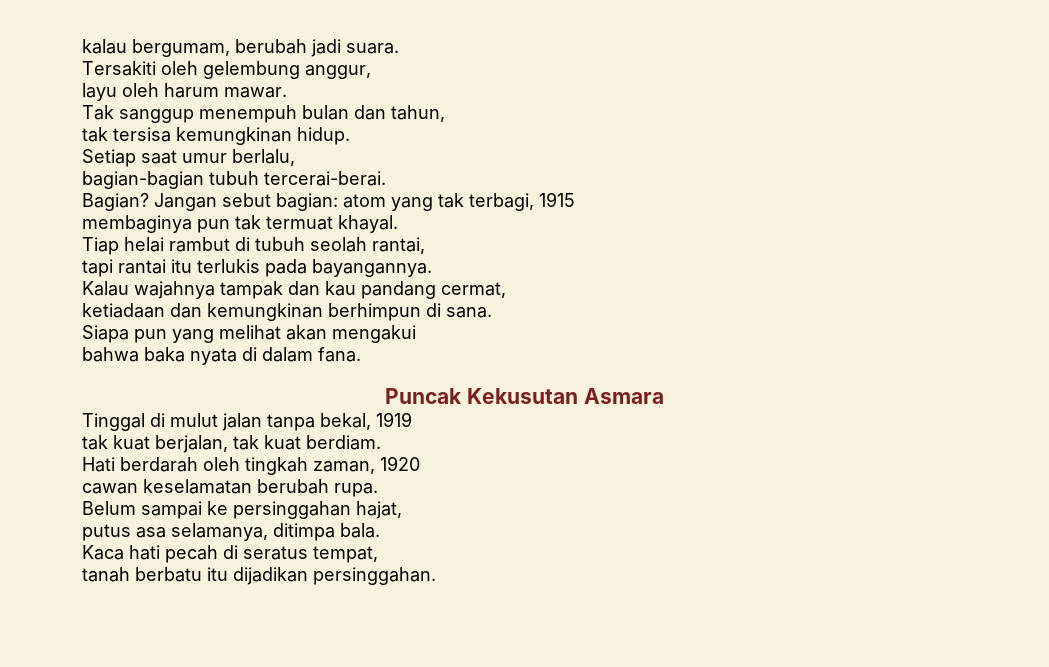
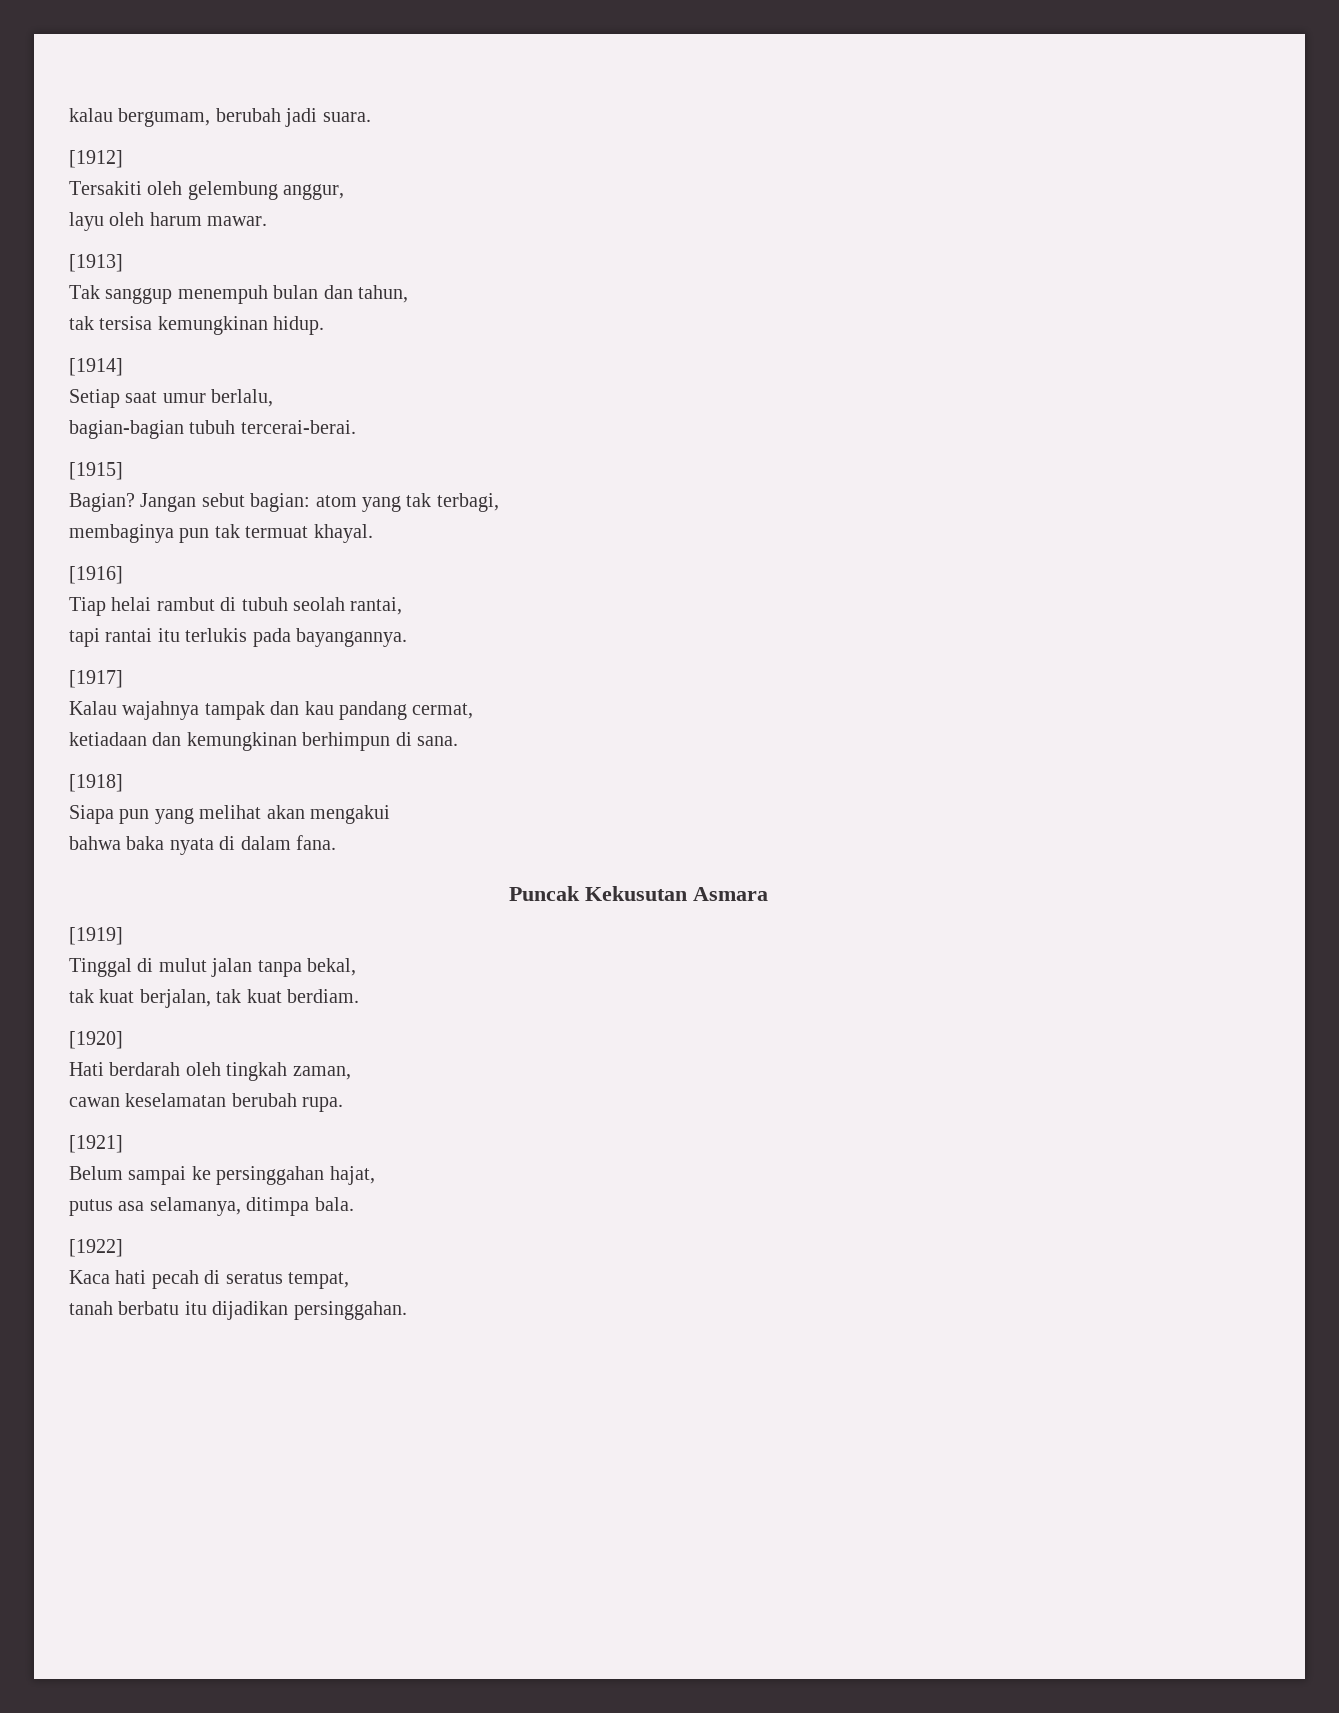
+ [1912]
+ [1913]
+ [1914]
+ [1915]
- Jangan sebut bagian: atom yang tak terbagi, 1915
+ Jangan sebut bagian: atom yang tak terbagi,
+ [1916]
+ [1917]
+ [1918]
+ [1919]
- Tinggal di mulut jalan tanpa bekal, 1919
+ Tinggal di mulut jalan tanpa bekal,
+ [1920]
- Hati berdarah oleh tingkah zaman, 1920
+ Hati berdarah oleh tingkah zaman,
+ [1921]
+ [1922]

